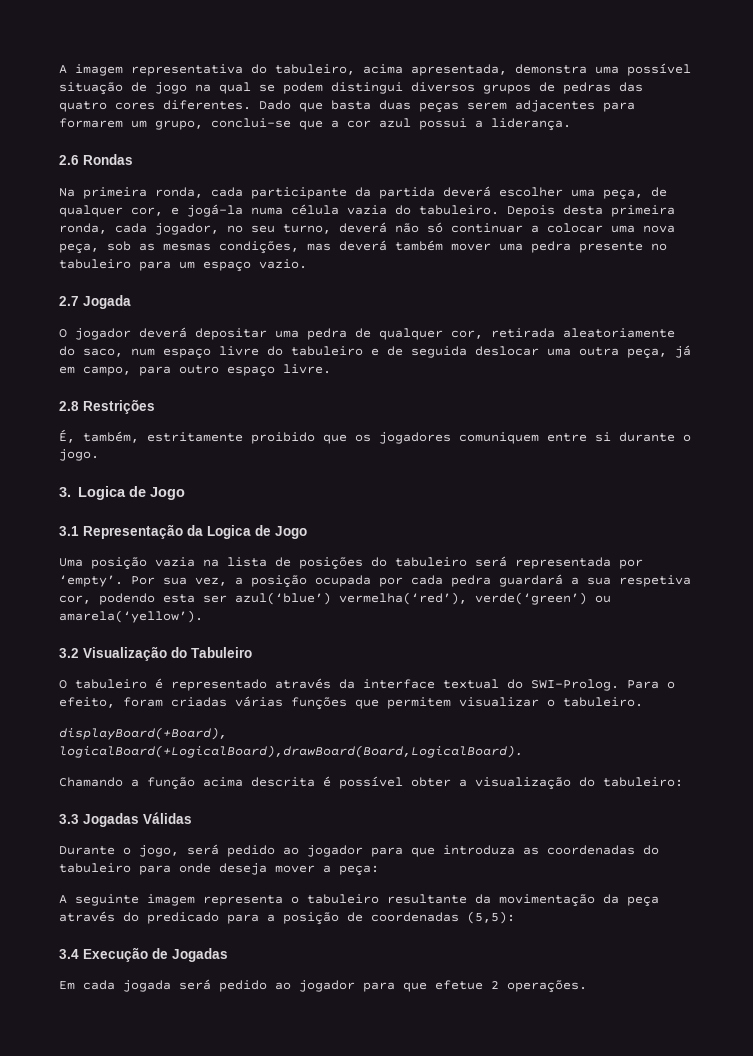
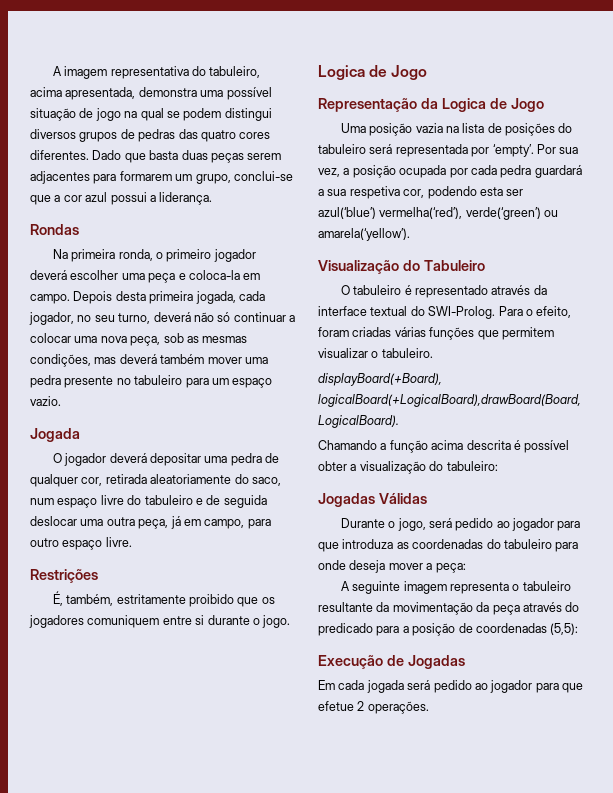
- 2.6 Rondas
+ Rondas
- Na primeira ronda, cada participante da partida deverá escolher uma peça, de qualquer cor, e jogá-la numa célula vazia do tabuleiro.
+ Na primeira ronda, o primeiro jogador deverá escolher uma peça e coloca-la em campo.
- Depois desta primeira ronda, cada jogador, no seu turno, deverá não só continuar a colocar uma nova peça, sob as mesmas condições, mas deverá também mover uma pedra presente no tabuleiro para um espaço vazio.
+ Depois desta primeira jogada, cada jogador, no seu turno, deverá não só continuar a colocar uma nova peça, sob as mesmas condições, mas deverá também mover uma pedra presente no tabuleiro para um espaço vazio.
- 2.7 Jogada
+ Jogada
- 2.8 Restrições
+ Restrições
  É, também, estritamente proibido que os jogadores comuniquem entre si durante o jogo.
- 3. Logica de Jogo
- 3.1 Representação da Logica de Jogo
+ Logica de Jogo
+ Representação da Logica de Jogo
- 3.2 Visualização do Tabuleiro
+ Visualização do Tabuleiro
- 3.3 Jogadas Válidas
+ Jogadas Válidas
- 3.4 Execução de Jogadas
+ Execução de Jogadas

